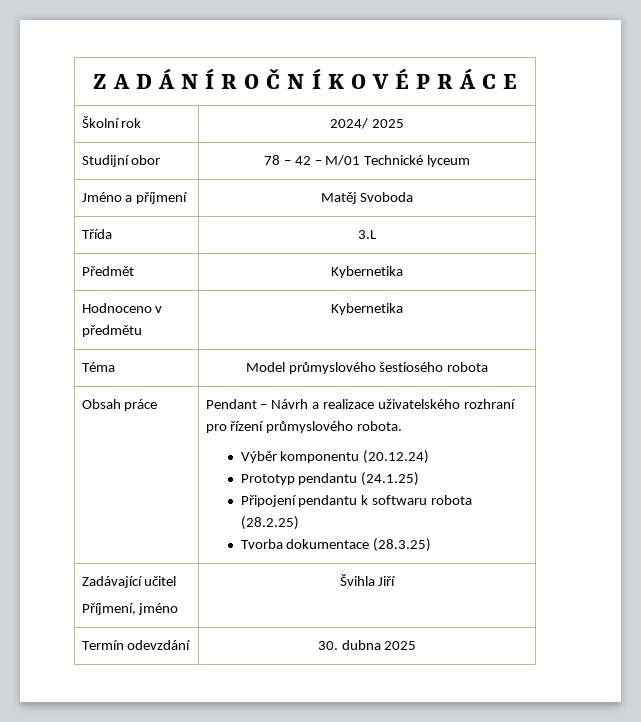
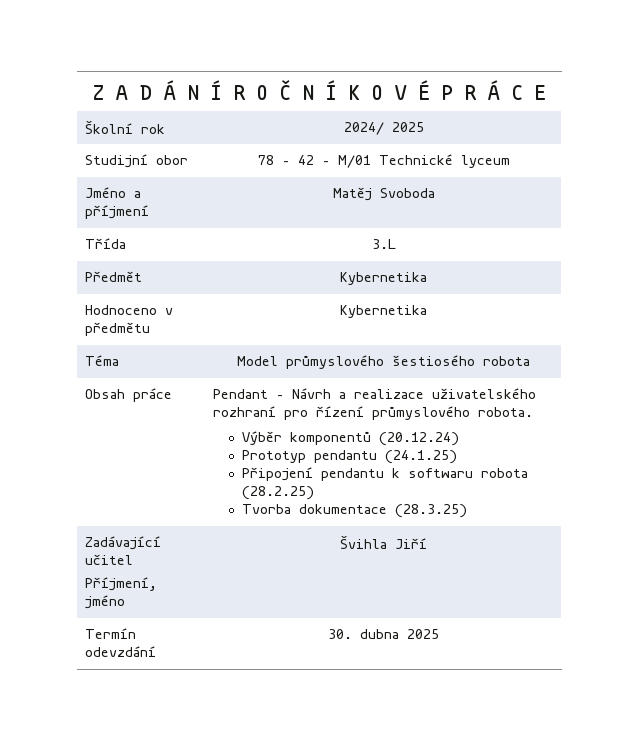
  Obsah práce | Pendant – Návrh a realizace uživatelského rozhraní pro řízení průmyslového robota.
- Výběr komponentu (20.12.24)
+ Výběr komponentů (20.12.24)

